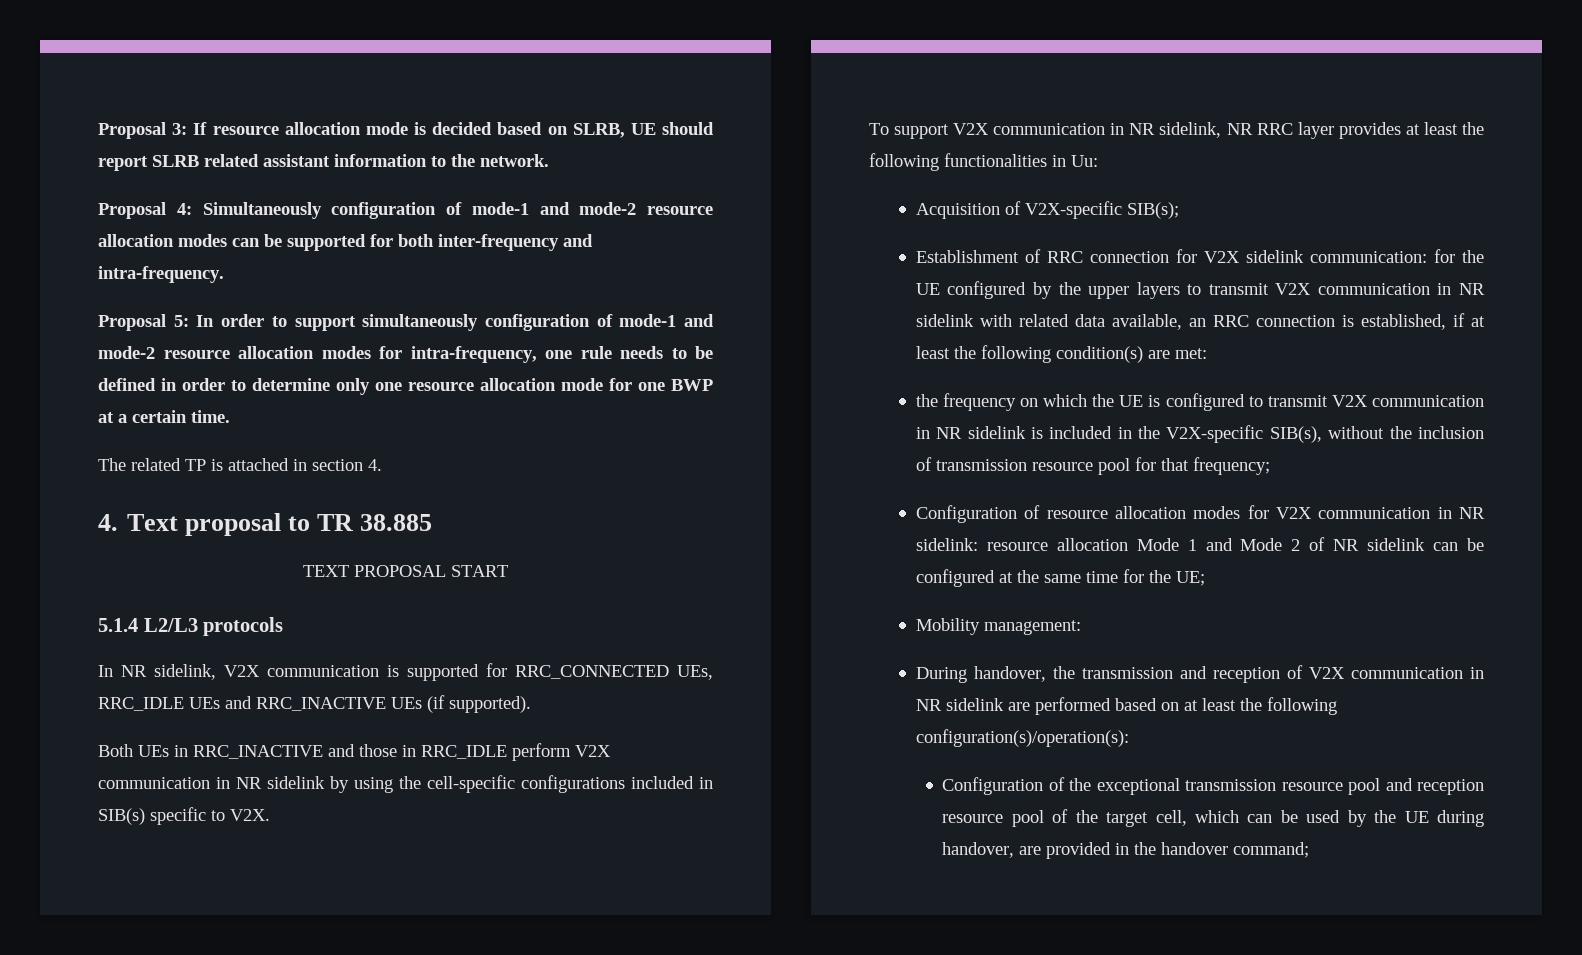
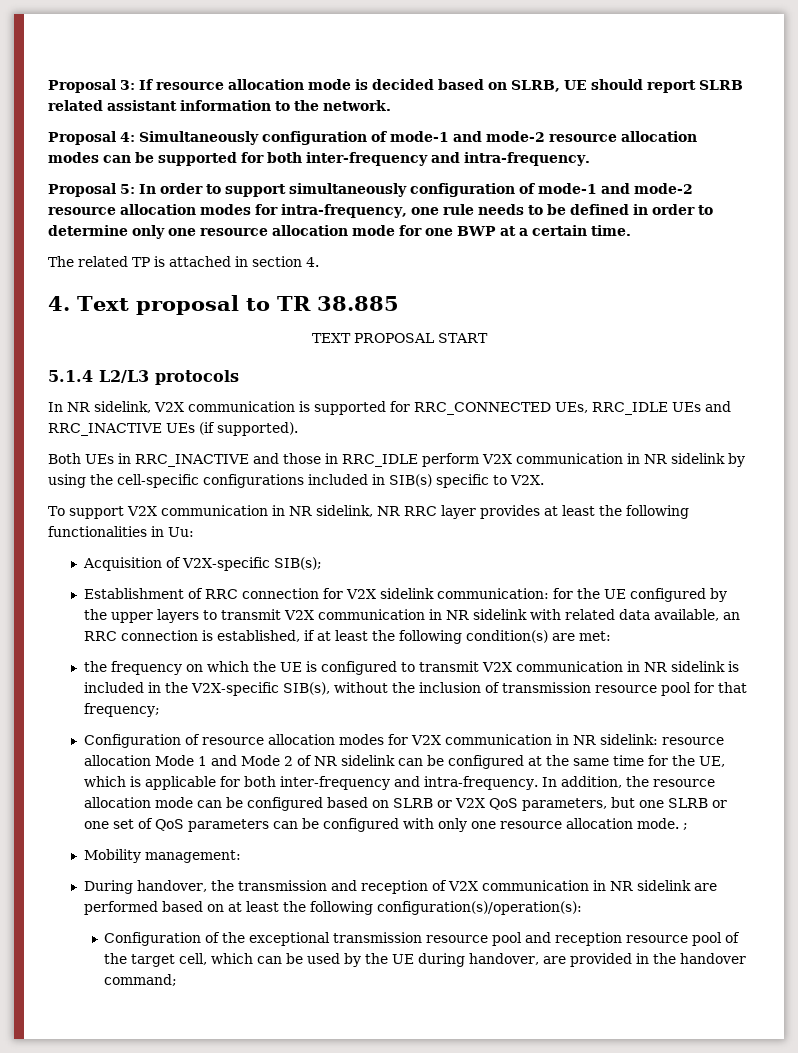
- Configuration of resource allocation modes for V2X communication in NR sidelink: resource allocation Mode 1 and Mode 2 of NR sidelink can be configured at the same time for the UE;
+ Configuration of resource allocation modes for V2X communication in NR sidelink: resource allocation Mode 1 and Mode 2 of NR sidelink can be configured at the same time for the UE, which is applicable for both inter-frequency and intra-frequency. In addition, the resource allocation mode can be configured based on SLRB or V2X QoS parameters, but one SLRB or one set of QoS parameters can be configured with only one resource allocation mode. ;

